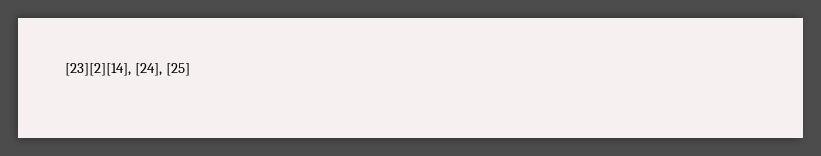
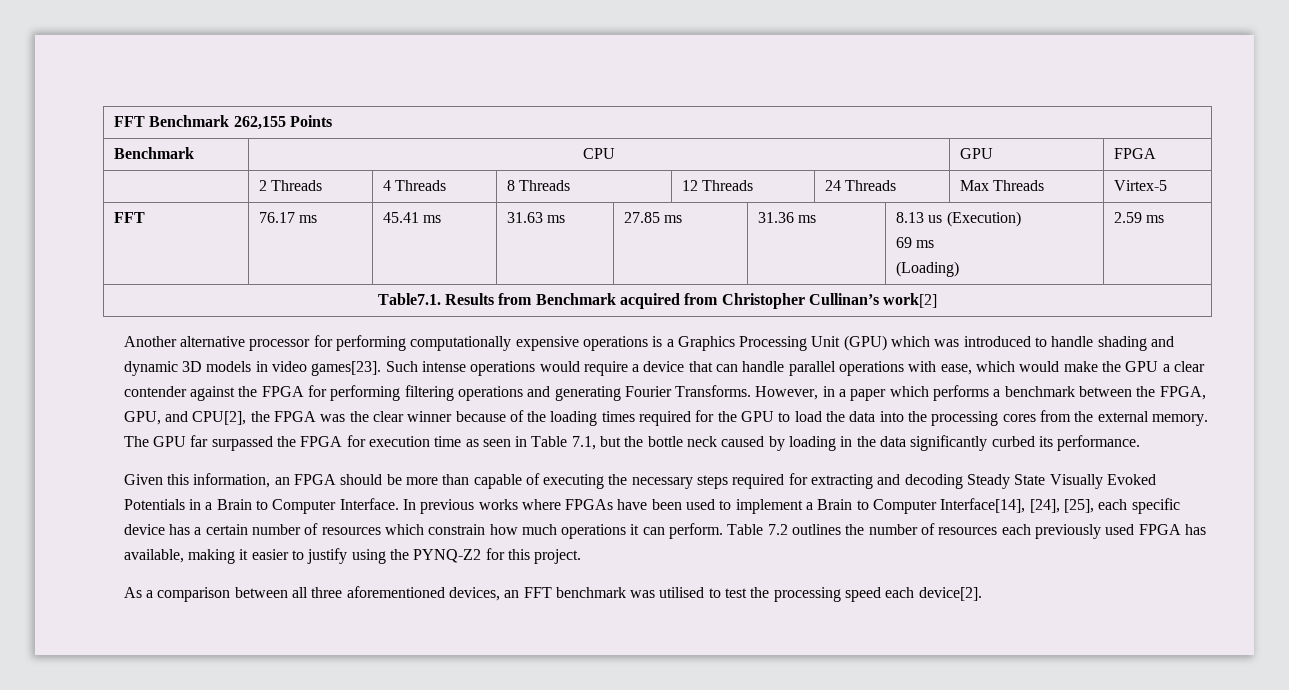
- [23][2][14], [24], [25]
+ FFT Benchmark 262,155 Points
+ Benchmark | CPU | GPU | FPGA
+ | 2 Threads | 4 Threads | 8 Threads | 12 Threads | 24 Threads | Max Threads | Virtex-5
+ FFT | 76.17 ms | 45.41 ms | 31.63 ms | 27.85 ms | 31.36 ms | 8.13 us (Execution)
+ 69 ms
+ (Loading) | 2.59 ms
+ Table7.1. Results from Benchmark acquired from Christopher Cullinan’s work[2]
+ Another alternative processor for performing computationally expensive operations is a Graphics Processing Unit (GPU) which was introduced to handle shading and dynamic 3D models in video games[23]. Such intense operations would require a device that can handle parallel operations with ease, which would make the GPU a clear contender against the FPGA for performing filtering operations and generating Fourier Transforms. However, in a paper which performs a benchmark between the FPGA, GPU, and CPU[2], the FPGA was the clear winner because of the loading times required for the GPU to load the data into the processing cores from the external memory. The GPU far surpassed the FPGA for execution time as seen in Table 7.1, but the bottle neck caused by loading in the data significantly curbed its performance.
+ Given this information, an FPGA should be more than capable of executing the necessary steps required for extracting and decoding Steady State Visually Evoked Potentials in a Brain to Computer Interface. In previous works where FPGAs have been used to implement a Brain to Computer Interface[14], [24], [25], each specific device has a certain number of resources which constrain how much operations it can perform. Table 7.2 outlines the number of resources each previously used FPGA has available, making it easier to justify using the PYNQ-Z2 for this project.
+ As a comparison between all three aforementioned devices, an FFT benchmark was utilised to test the processing speed each device[2].

